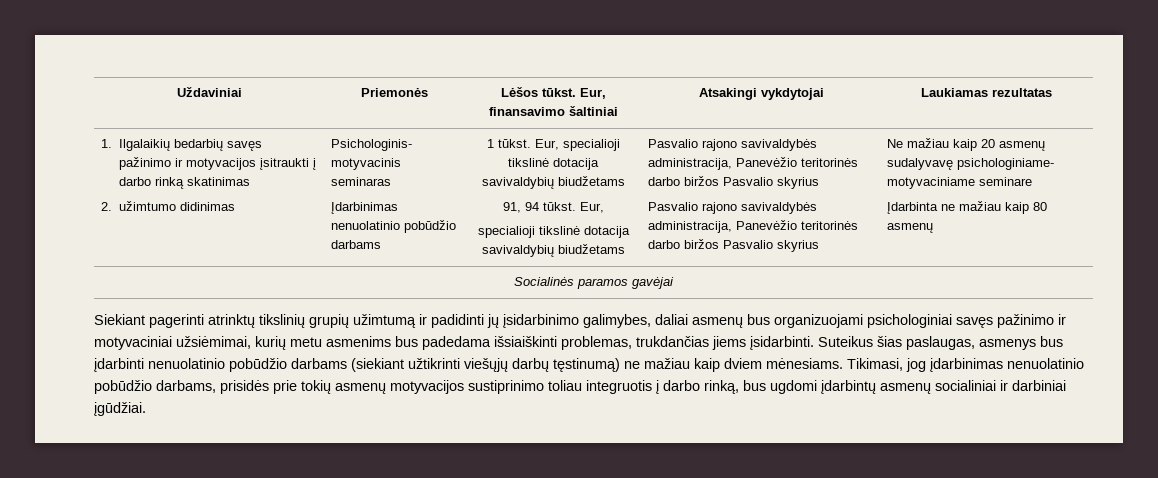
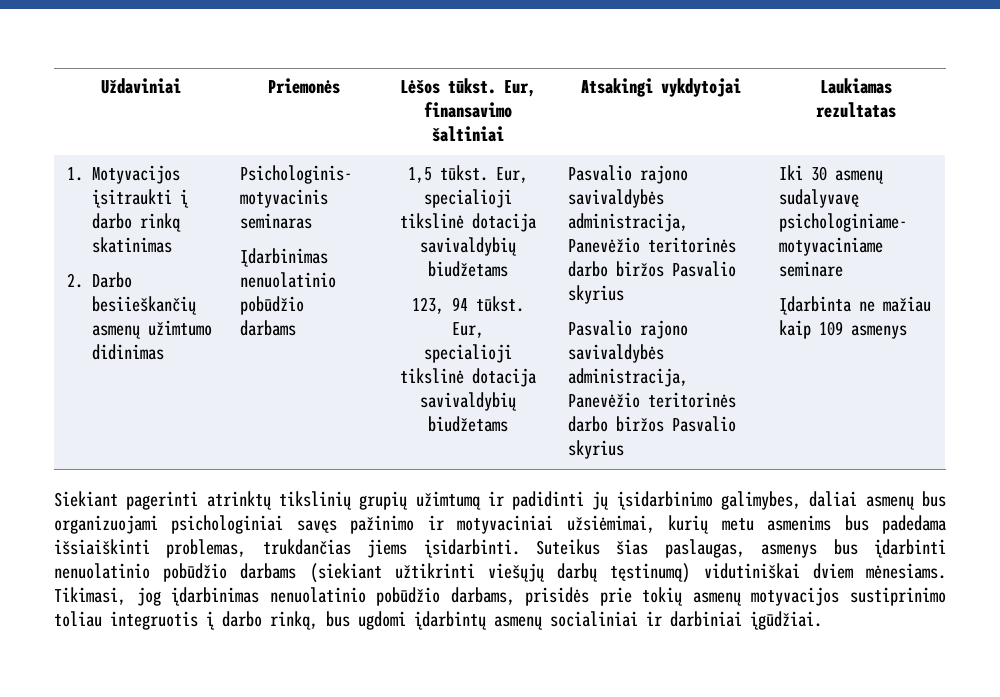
- 1. Ilgalaikių bedarbių savęs pažinimo ir motyvacijos įsitraukti į darbo rinką skatinimas
+ 1. Motyvacijos įsitraukti į darbo rinką skatinimas
- 2. užimtumo didinimas
+ 2. Darbo besiieškančių asmenų užimtumo didinimas
- 1 tūkst.
+ 1,5 tūkst.
- 91, 94 tūkst.
+ 123, 94 tūkst.
- Ne mažiau kaip 20 asmenų sudalyvavę psichologiniame- motyvaciniame seminare
+ Iki 30 asmenų sudalyvavę psichologiniame- motyvaciniame seminare
- Įdarbinta ne mažiau kaip 80 asmenų
- Socialinės paramos gavėjai
+ Įdarbinta ne mažiau kaip 109 asmenys
- Suteikus šias paslaugas, asmenys bus įdarbinti nenuolatinio pobūdžio darbams (siekiant užtikrinti viešųjų darbų tęstinumą) ne mažiau kaip dviem mėnesiams.
+ Suteikus šias paslaugas, asmenys bus įdarbinti nenuolatinio pobūdžio darbams (siekiant užtikrinti viešųjų darbų tęstinumą) vidutiniškai dviem mėnesiams.

